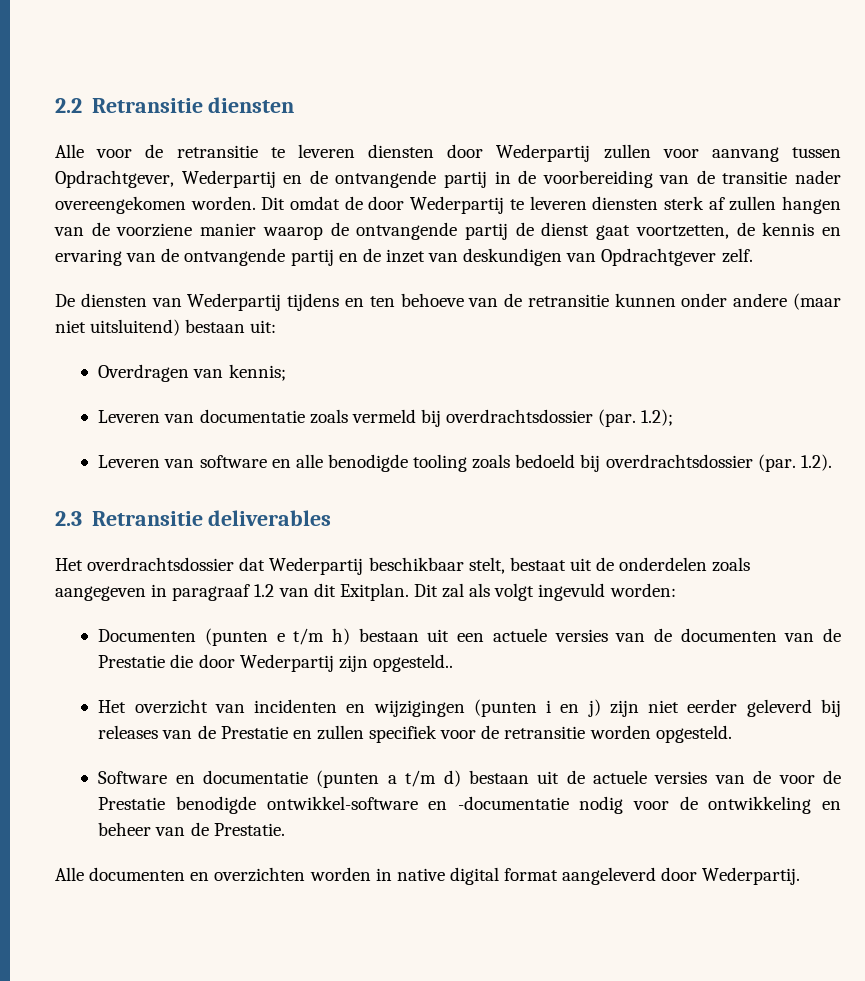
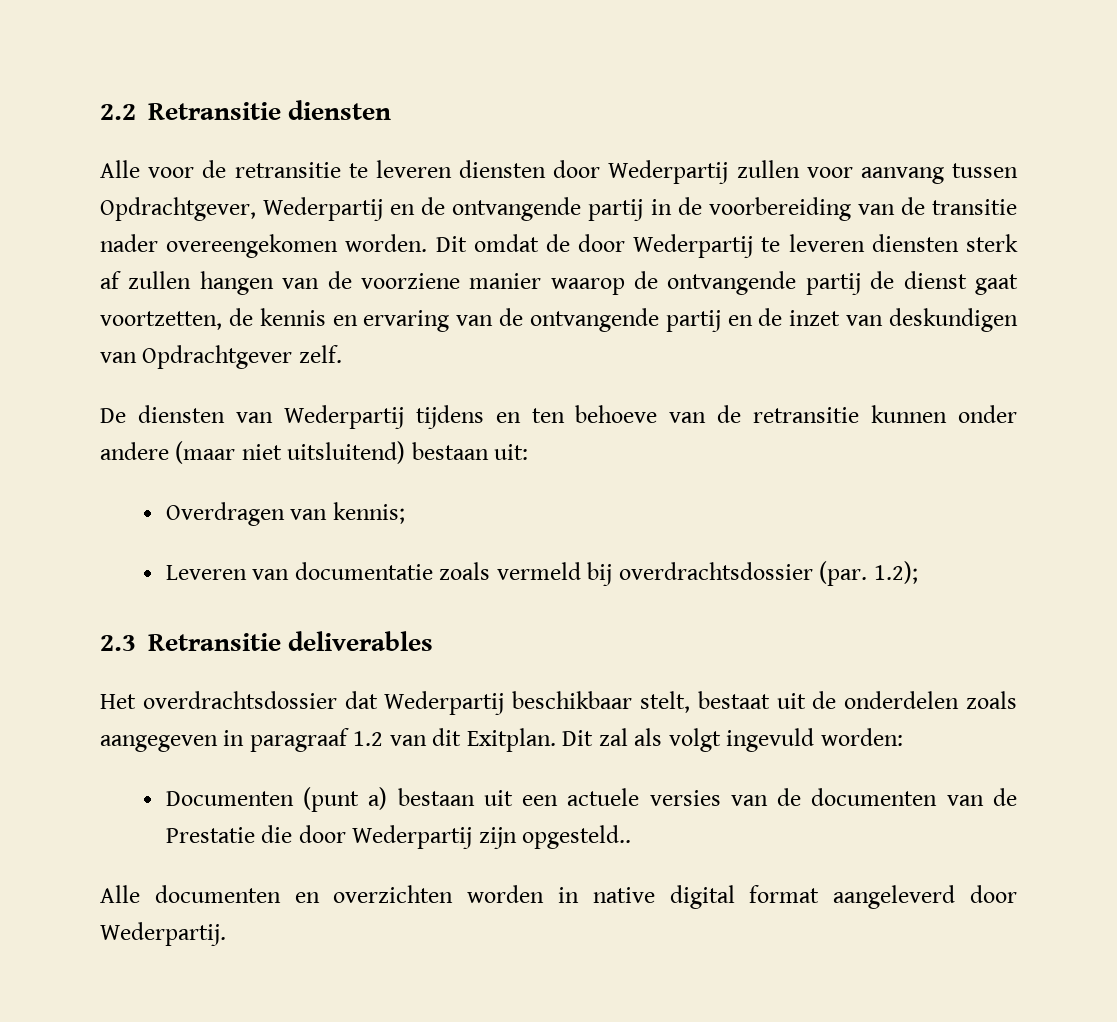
- Leveren van software en alle benodigde tooling zoals bedoeld bij overdrachtsdossier (par. 1.2).
- Documenten (punten e t/m h) bestaan uit een actuele versies van de documenten van de Prestatie die door Wederpartij zijn opgesteld..
+ Documenten (punt a) bestaan uit een actuele versies van de documenten van de Prestatie die door Wederpartij zijn opgesteld..
- Het overzicht van incidenten en wijzigingen (punten i en j) zijn niet eerder geleverd bij releases van de Prestatie en zullen specifiek voor de retransitie worden opgesteld.
- Software en documentatie (punten a t/m d) bestaan uit de actuele versies van de voor de Prestatie benodigde ontwikkel-software en -documentatie nodig voor de ontwikkeling en beheer van de Prestatie.

